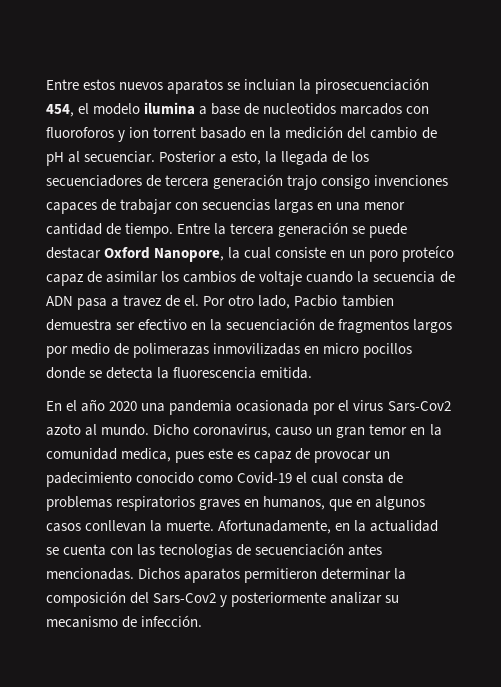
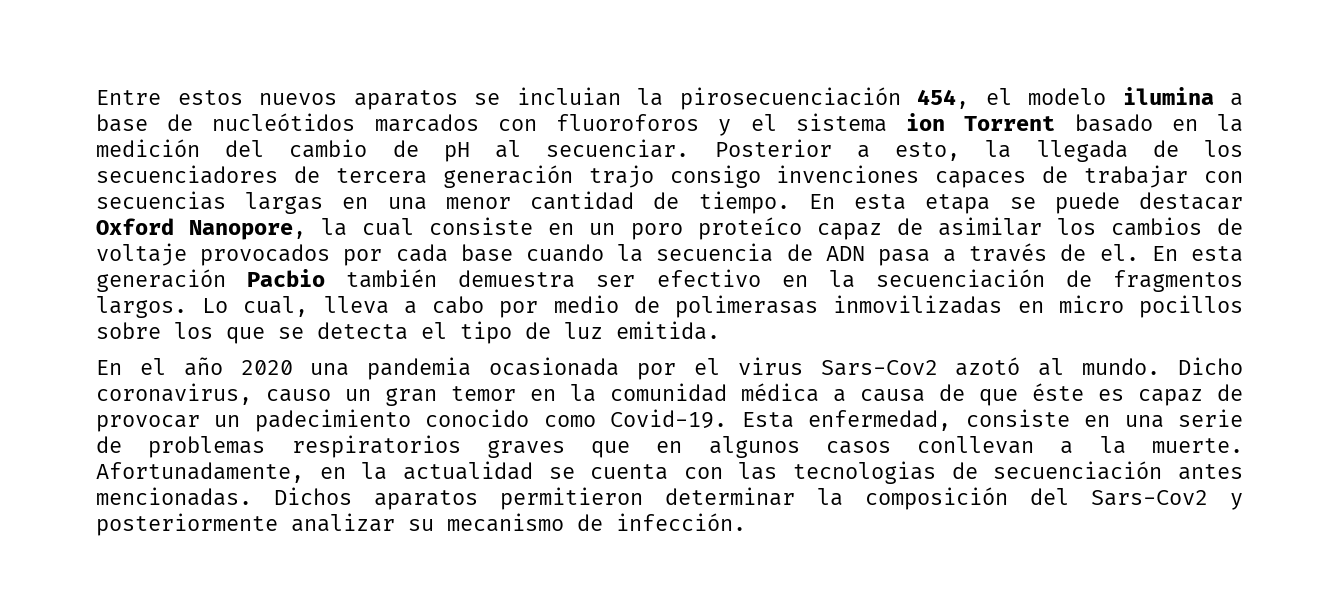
- Entre estos nuevos aparatos se incluian la pirosecuenciación 454, el modelo ilumina a base de nucleotidos marcados con fluoroforos y ion torrent basado en la medición del cambio de pH al secuenciar.
+ Entre estos nuevos aparatos se incluian la pirosecuenciación 454, el modelo ilumina a base de nucleótidos marcados con fluoroforos y el sistema ion Torrent basado en la medición del cambio de pH al secuenciar.
- Entre la tercera generación se puede destacar Oxford Nanopore, la cual consiste en un poro proteíco capaz de asimilar los cambios de voltaje cuando la secuencia de ADN pasa a travez de el.
+ En esta etapa se puede destacar Oxford Nanopore, la cual consiste en un poro proteíco capaz de asimilar los cambios de voltaje provocados por cada base cuando la secuencia de ADN pasa a través de el.
- Por otro lado, Pacbio tambien demuestra ser efectivo en la secuenciación de fragmentos largos por medio de polimerazas inmovilizadas en micro pocillos donde se detecta la fluorescencia emitida.
+ En esta generación Pacbio también demuestra ser efectivo en la secuenciación de fragmentos largos. Lo cual, lleva a cabo por medio de polimerasas inmovilizadas en micro pocillos sobre los que se detecta el tipo de luz emitida.
- En el año 2020 una pandemia ocasionada por el virus Sars-Cov2 azoto al mundo.
+ En el año 2020 una pandemia ocasionada por el virus Sars-Cov2 azotó al mundo.
- Dicho coronavirus, causo un gran temor en la comunidad medica, pues este es capaz de provocar un padecimiento conocido como Covid-19 el cual consta de problemas respiratorios graves en humanos, que en algunos casos conllevan la muerte.
+ Dicho coronavirus, causo un gran temor en la comunidad médica a causa de que éste es capaz de provocar un padecimiento conocido como Covid-19. Esta enfermedad, consiste en una serie de problemas respiratorios graves que en algunos casos conllevan a la muerte.

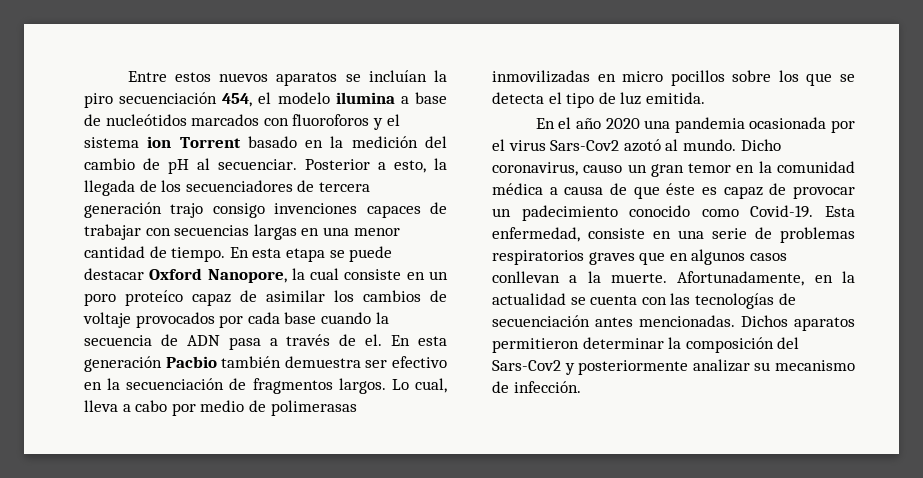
- Entre estos nuevos aparatos se incluian la pirosecuenciación 454, el modelo ilumina a base de nucleótidos marcados con fluoroforos y el sistema ion Torrent basado en la medición del cambio de pH al secuenciar.
+ Entre estos nuevos aparatos se incluían la piro secuenciación 454, el modelo ilumina a base de nucleótidos marcados con fluoroforos y el sistema ion Torrent basado en la medición del cambio de pH al secuenciar.
- Afortunadamente, en la actualidad se cuenta con las tecnologias de secuenciación antes mencionadas.
+ Afortunadamente, en la actualidad se cuenta con las tecnologías de secuenciación antes mencionadas.

